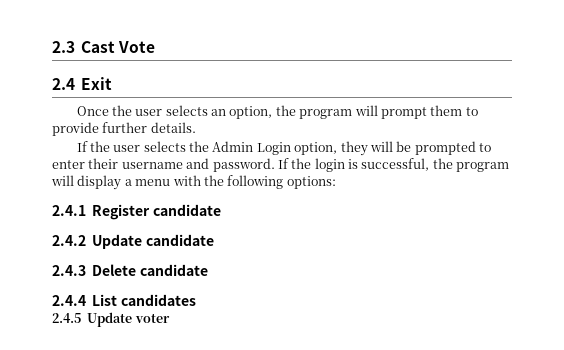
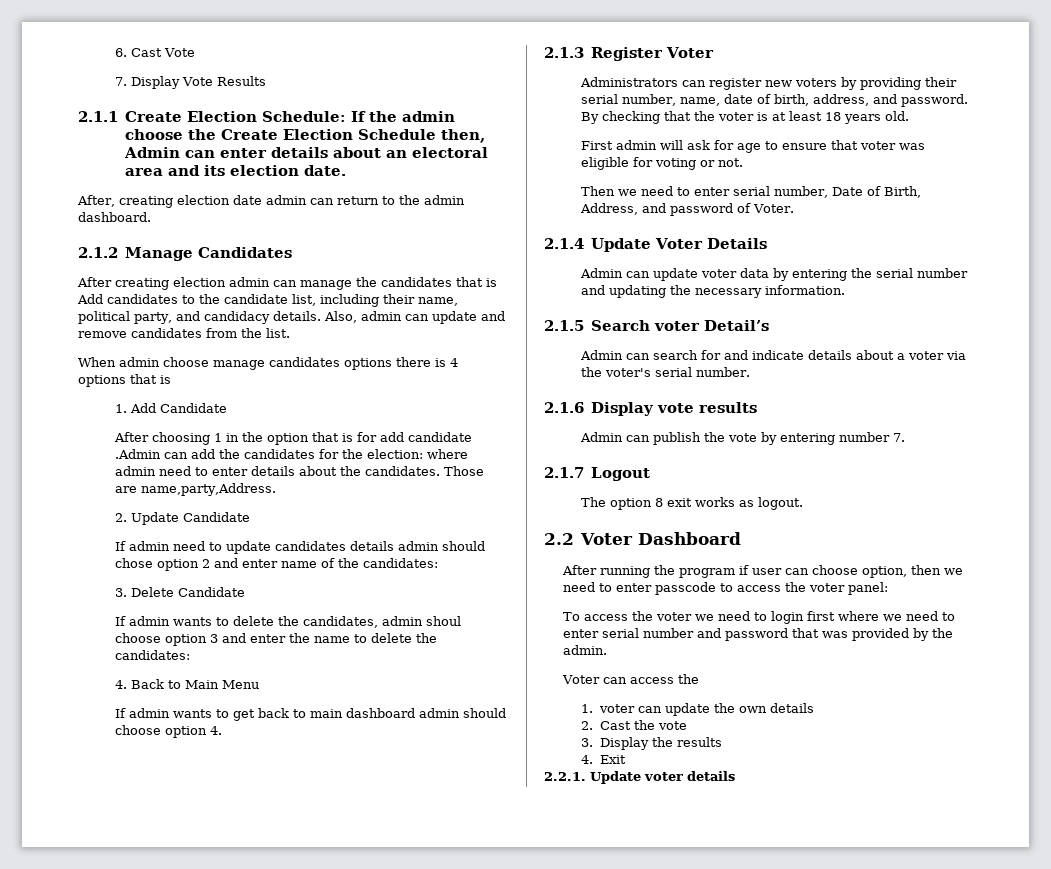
- 2.3 Cast Vote
- 2.4 Exit
- Once the user selects an option, the program will prompt them to provide further details.
- If the user selects the Admin Login option, they will be prompted to enter their username and password. If the login is successful, the program will display a menu with the following options:
- 2.4.1 Register candidate
- 2.4.2 Update candidate
- 2.4.3 Delete candidate
- 2.4.4 List candidates
- 2.4.5 Update voter
+ 6. Cast Vote
+ 7. Display Vote Results
+ 2.1.1 Create Election Schedule: If the admin choose the Create Election Schedule then, Admin can enter details about an electoral area and its election date.
+ After, creating election date admin can return to the admin dashboard.
+ 2.1.2 Manage Candidates
+ After creating election admin can manage the candidates that is Add candidates to the candidate list, including their name, political party, and candidacy details. Also, admin can update and remove candidates from the list.
+ When admin choose manage candidates options there is 4 options that is
+ 1. Add Candidate
+ After choosing 1 in the option that is for add candidate .Admin can add the candidates for the election: where admin need to enter details about the candidates. Those are name,party,Address.
+ 2. Update Candidate
+ If admin need to update candidates details admin should chose option 2 and enter name of the candidates:
+ 3. Delete Candidate
+ If admin wants to delete the candidates, admin shoul choose option 3 and enter the name to delete the candidates:
+ 4. Back to Main Menu
+ If admin wants to get back to main dashboard admin should choose option 4.
+ 2.1.3 Register Voter
+ Administrators can register new voters by providing their serial number, name, date of birth, address, and password. By checking that the voter is at least 18 years old.
+ First admin will ask for age to ensure that voter was eligible for voting or not.
+ Then we need to enter serial number, Date of Birth, Address, and password of Voter.
+ 2.1.4 Update Voter Details
+ Admin can update voter data by entering the serial number and updating the necessary information.
+ 2.1.5 Search voter Detail’s
+ Admin can search for and indicate details about a voter via the voter's serial number.
+ 2.1.6 Display vote results
+ Admin can publish the vote by entering number 7.
+ 2.1.7 Logout
+ The option 8 exit works as logout.
+ 2.2 Voter Dashboard
+ After running the program if user can choose option, then we need to enter passcode to access the voter panel:
+ To access the voter we need to login first where we need to enter serial number and password that was provided by the admin.
+ Voter can access the
+ 1. voter can update the own details
+ 2. Cast the vote
+ 3. Display the results
+ 4. Exit
+ 2.2.1. Update voter details

